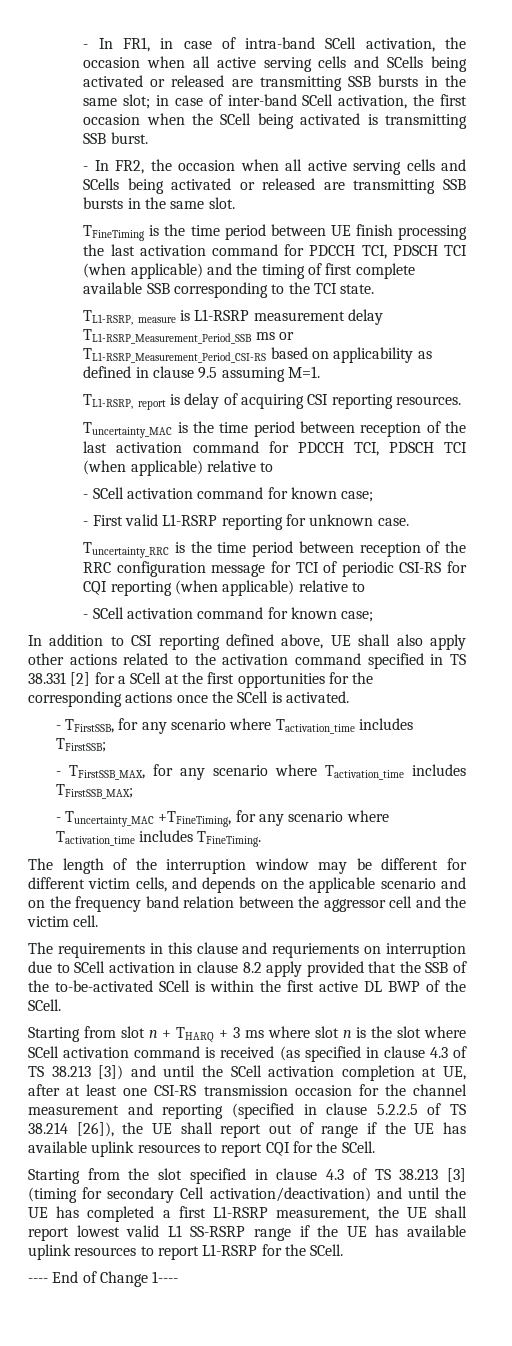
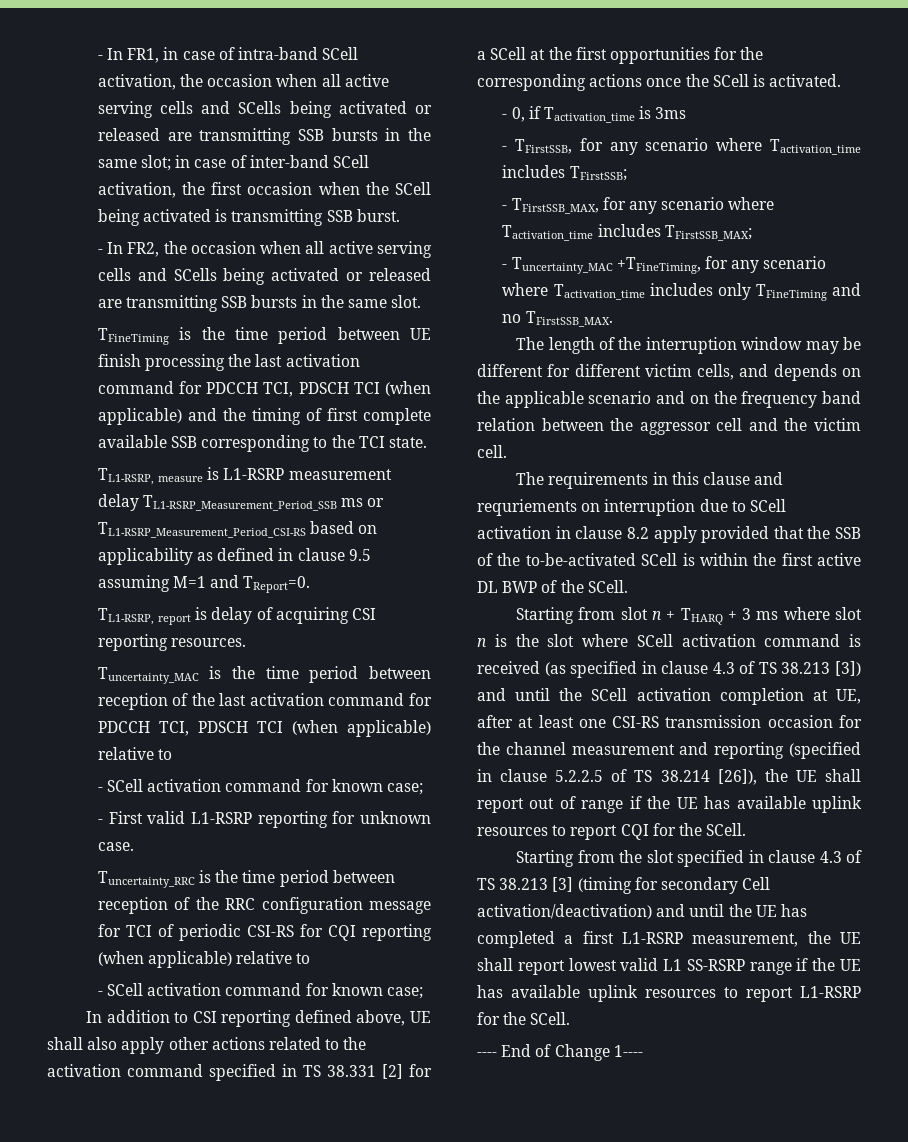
- TL1-RSRP, measure is L1-RSRP measurement delay TL1-RSRP_Measurement_Period_SSB ms or TL1-RSRP_Measurement_Period_CSI-RS based on applicability as defined in clause 9.5 assuming M=1.
+ TL1-RSRP, measure is L1-RSRP measurement delay TL1-RSRP_Measurement_Period_SSB ms or TL1-RSRP_Measurement_Period_CSI-RS based on applicability as defined in clause 9.5 assuming M=1 and TReport=0.
+ - 0, if Tactivation_time is 3ms
- - Tuncertainty_MAC +TFineTiming, for any scenario where Tactivation_time includes TFineTiming.
+ - Tuncertainty_MAC +TFineTiming, for any scenario where Tactivation_time includes only TFineTiming and no TFirstSSB_MAX.

